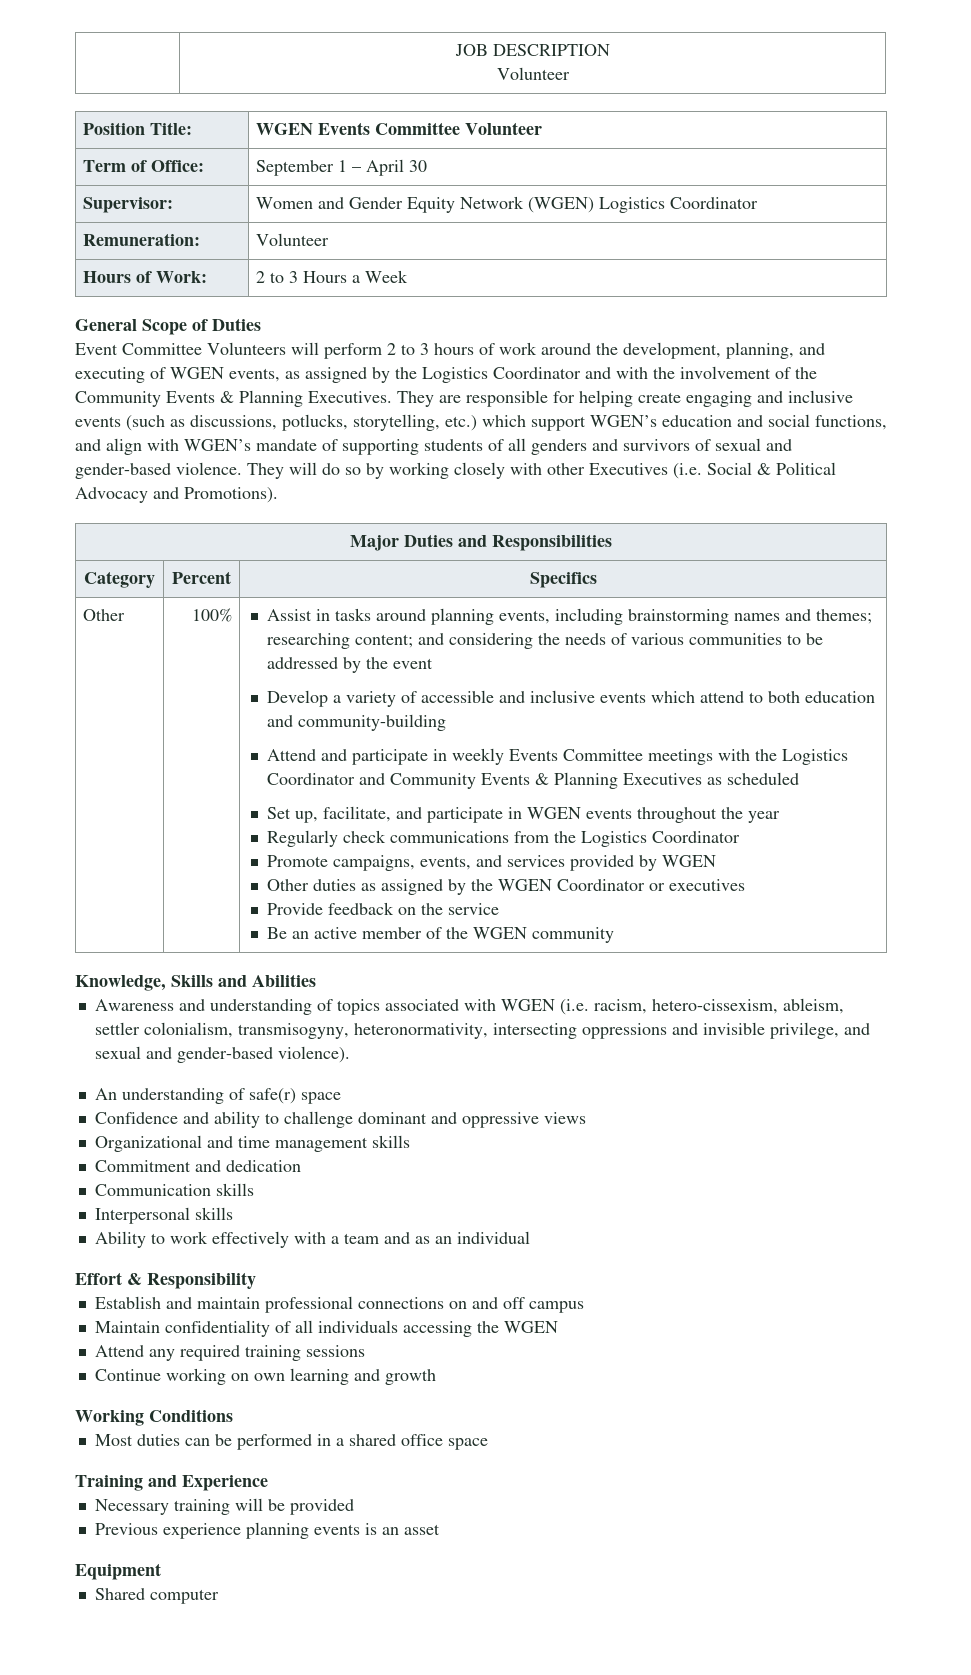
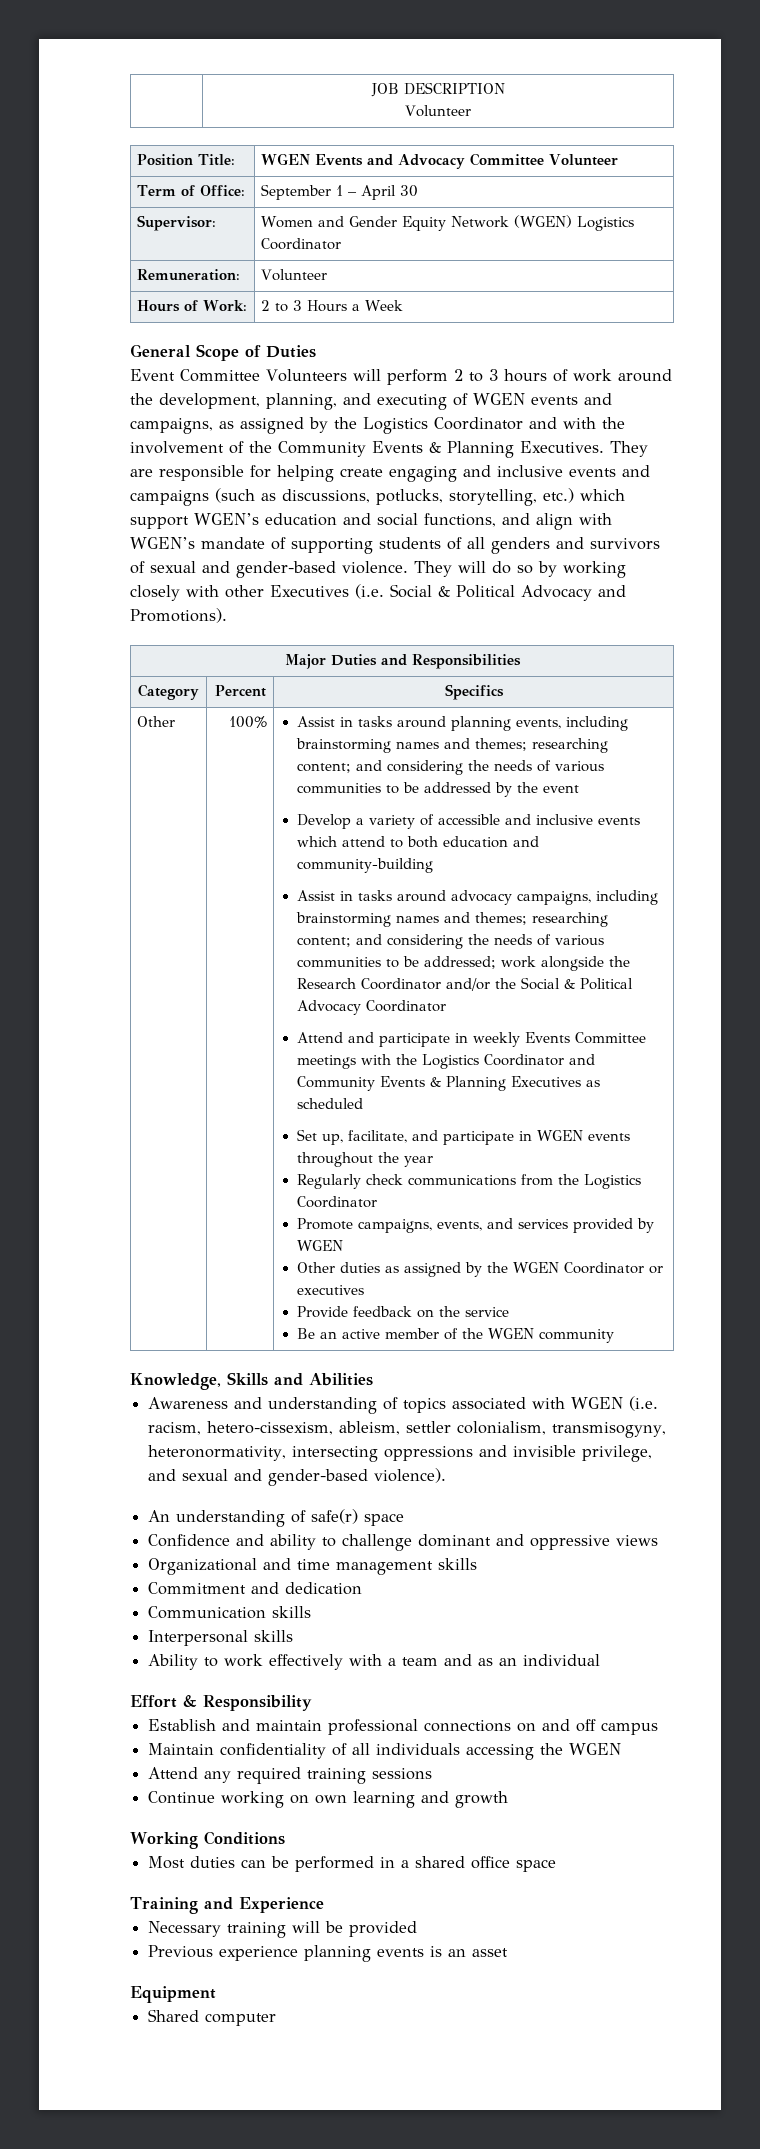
- Position Title: | WGEN Events Committee Volunteer
+ Position Title: | WGEN Events and Advocacy Committee Volunteer
- Event Committee Volunteers will perform 2 to 3 hours of work around the development, planning, and executing of WGEN events, as assigned by the Logistics Coordinator and with the involvement of the Community Events & Planning Executives.
+ Event Committee Volunteers will perform 2 to 3 hours of work around the development, planning, and executing of WGEN events and campaigns, as assigned by the Logistics Coordinator and with the involvement of the Community Events & Planning Executives.
- They are responsible for helping create engaging and inclusive events (such as discussions, potlucks, storytelling, etc.) which support WGEN’s education and social functions, and align with WGEN’s mandate of supporting students of all genders and survivors of sexual and gender-based violence.
+ They are responsible for helping create engaging and inclusive events and campaigns (such as discussions, potlucks, storytelling, etc.) which support WGEN’s education and social functions, and align with WGEN’s mandate of supporting students of all genders and survivors of sexual and gender-based violence.
+ Assist in tasks around advocacy campaigns, including brainstorming names and themes; researching content; and considering the needs of various communities to be addressed; work alongside the Research Coordinator and/or the Social & Political Advocacy Coordinator

